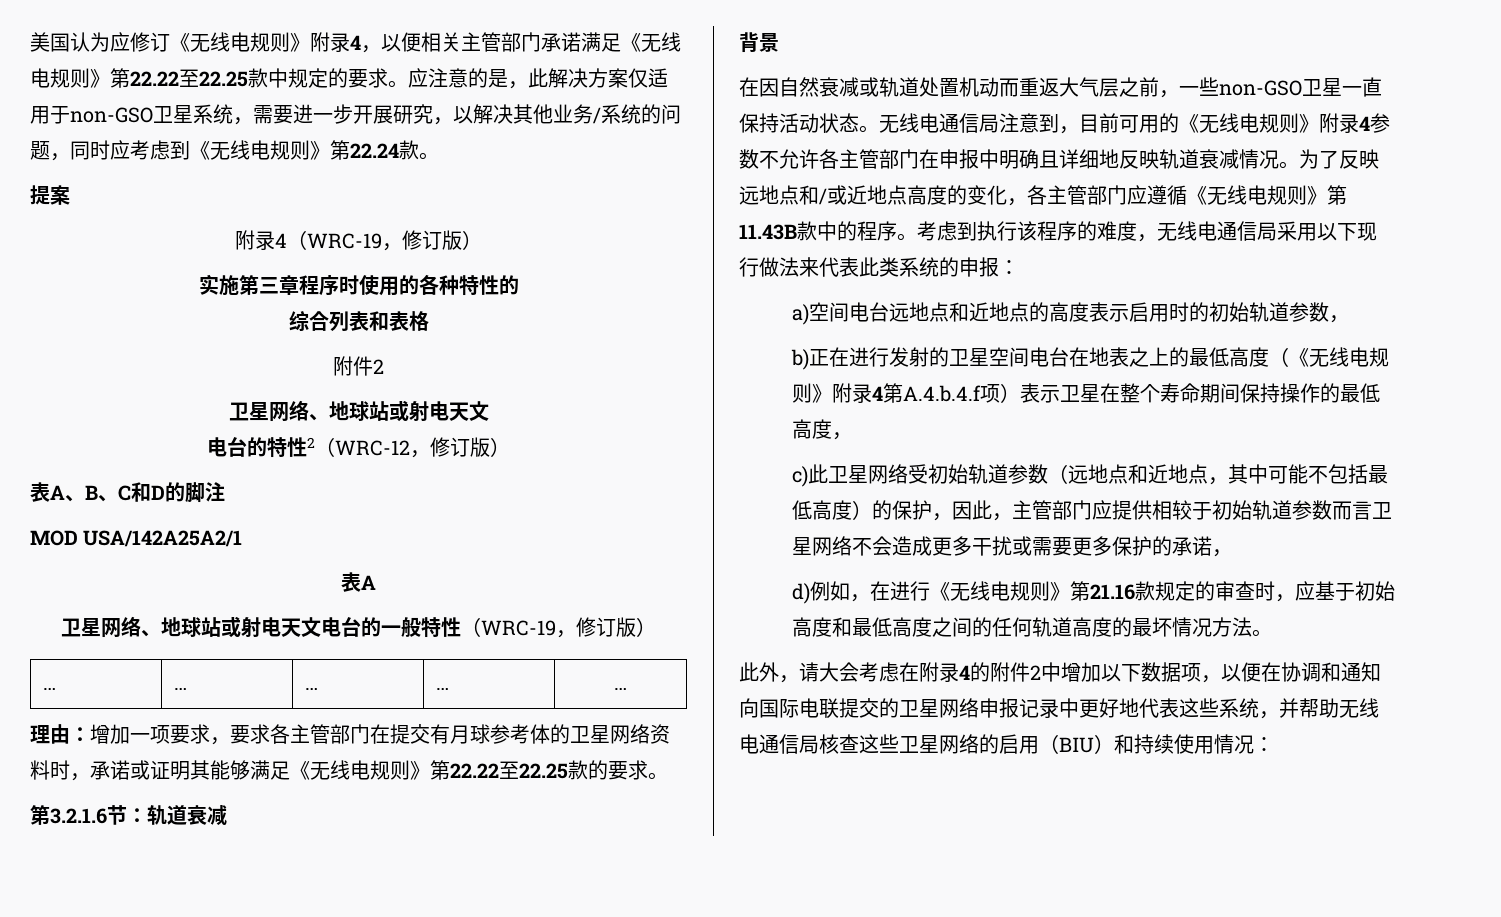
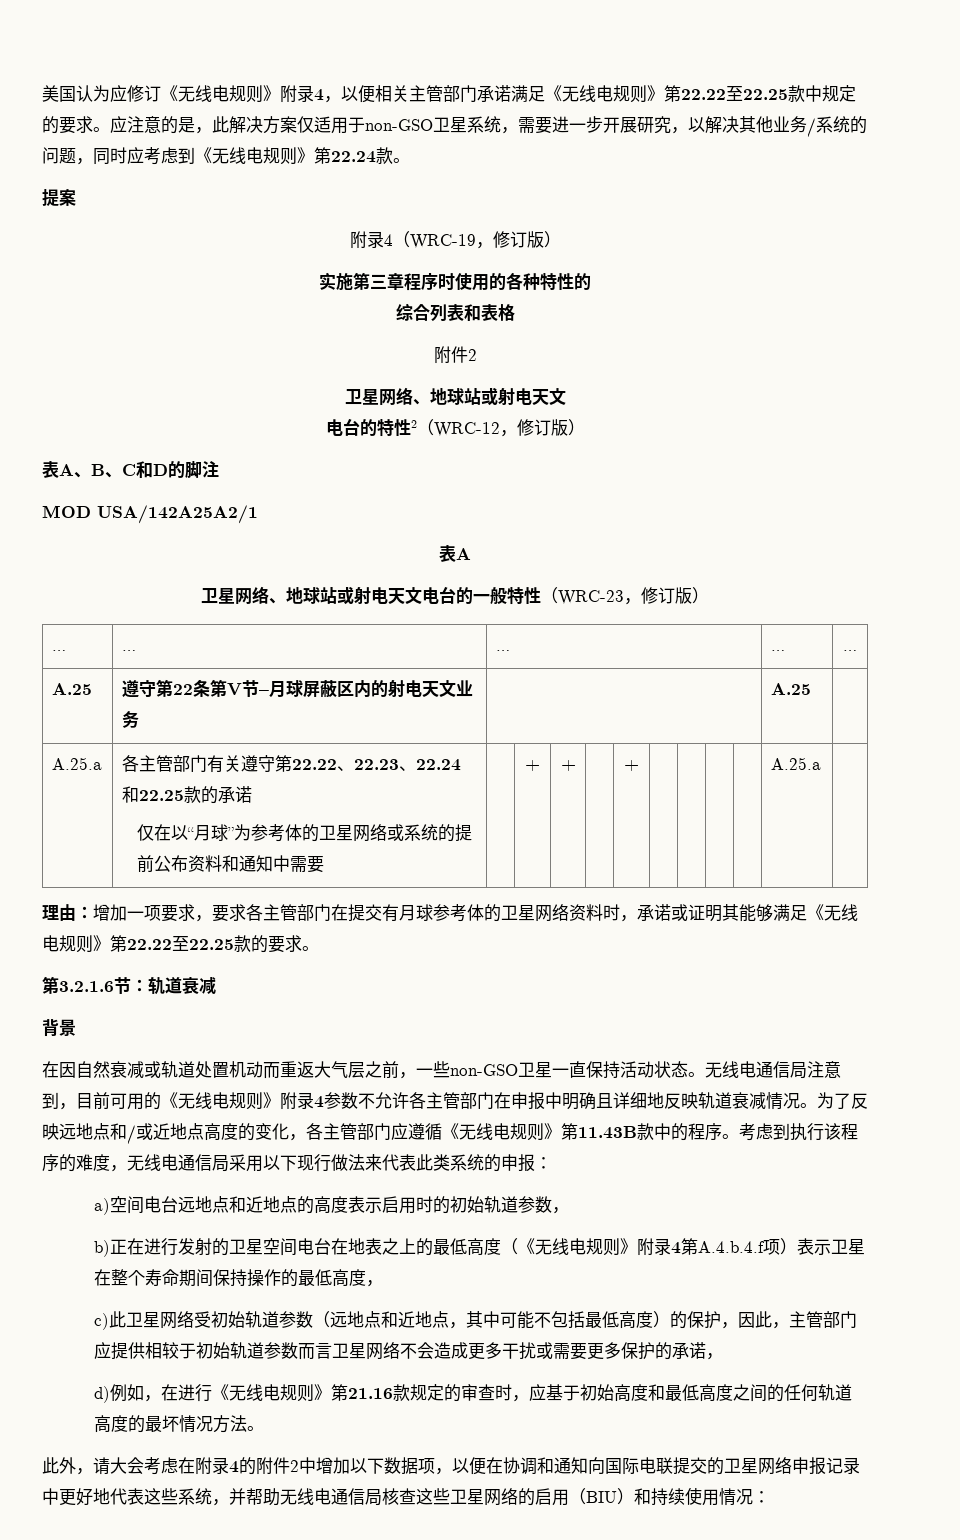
- 卫星网络、地球站或射电天文电台的一般特性（WRC-19，修订版）
+ 卫星网络、地球站或射电天文电台的一般特性（WRC-23，修订版）
+ A.25 | 遵守第22条第V节–月球屏蔽区内的射电天文业务 | | A.25 |
+ A.25.a | 各主管部门有关遵守第22.22、22.23、22.24和22.25款的承诺
+ 仅在以“月球”为参考体的卫星网络或系统的提前公布资料和通知中需要 | | + | + | | + | | | | | A.25.a |

